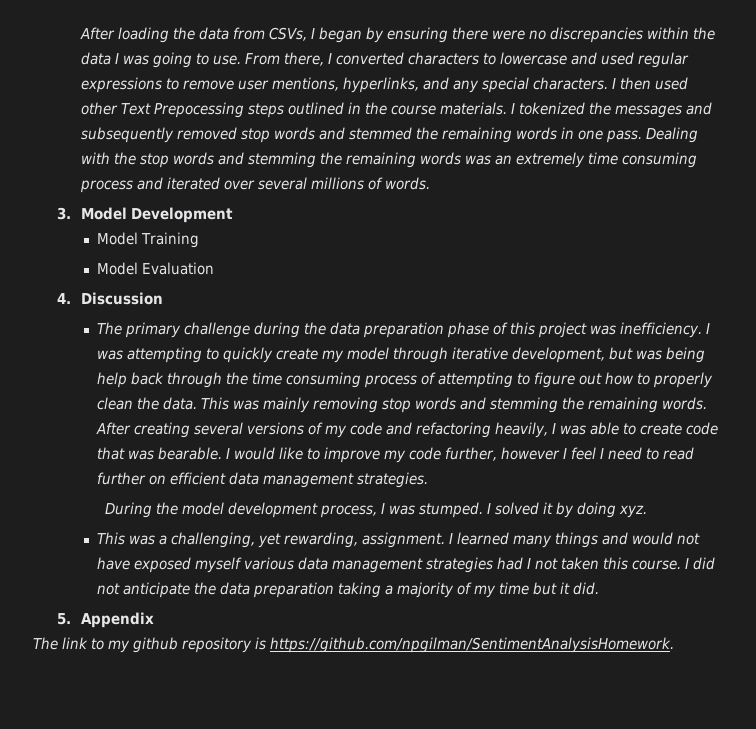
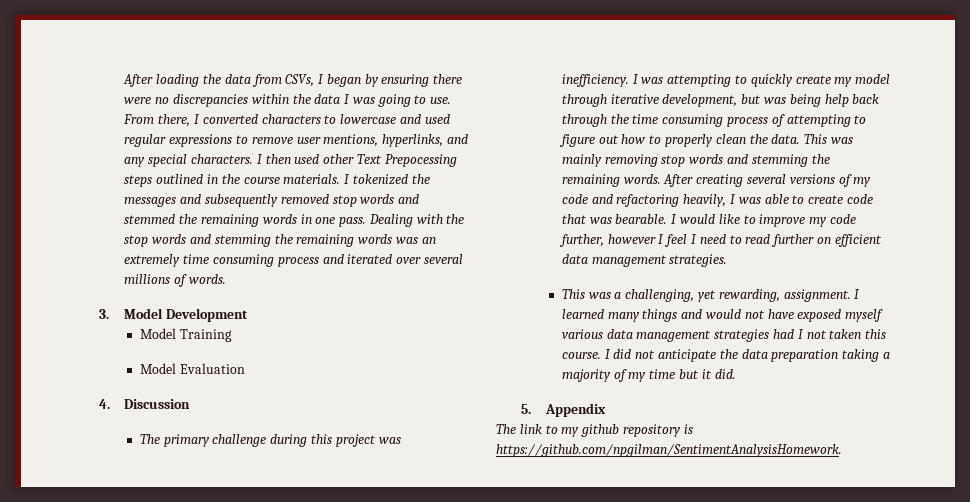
- The primary challenge during the data preparation phase of this project was inefficiency.
+ The primary challenge during this project was inefficiency.
- During the model development process, I was stumped. I solved it by doing xyz.

